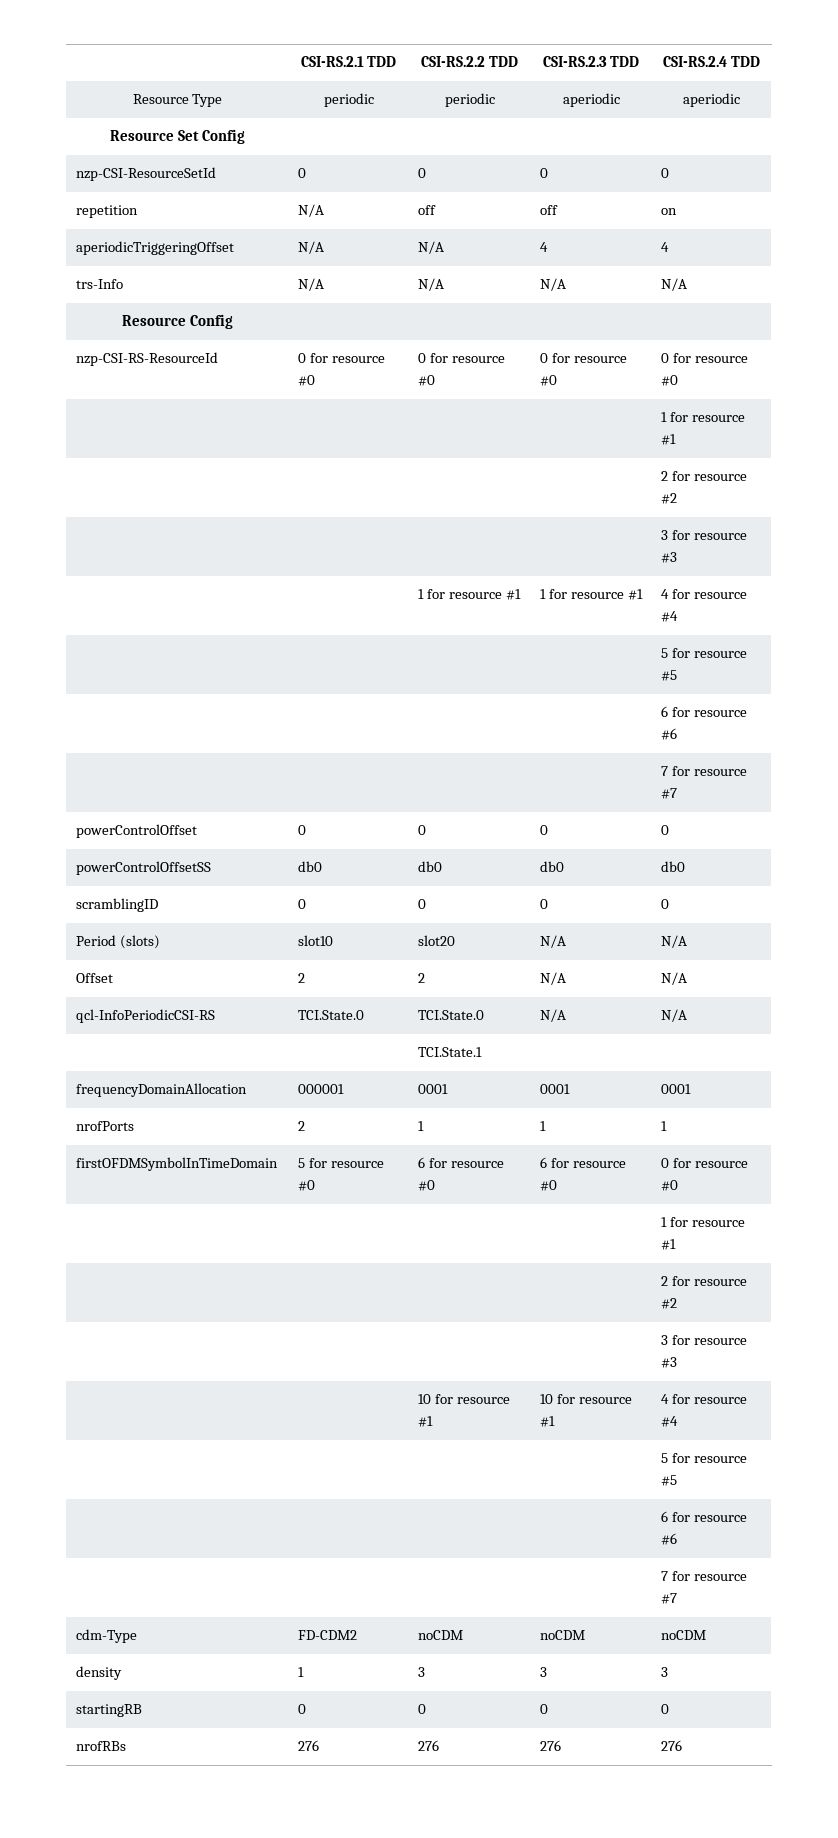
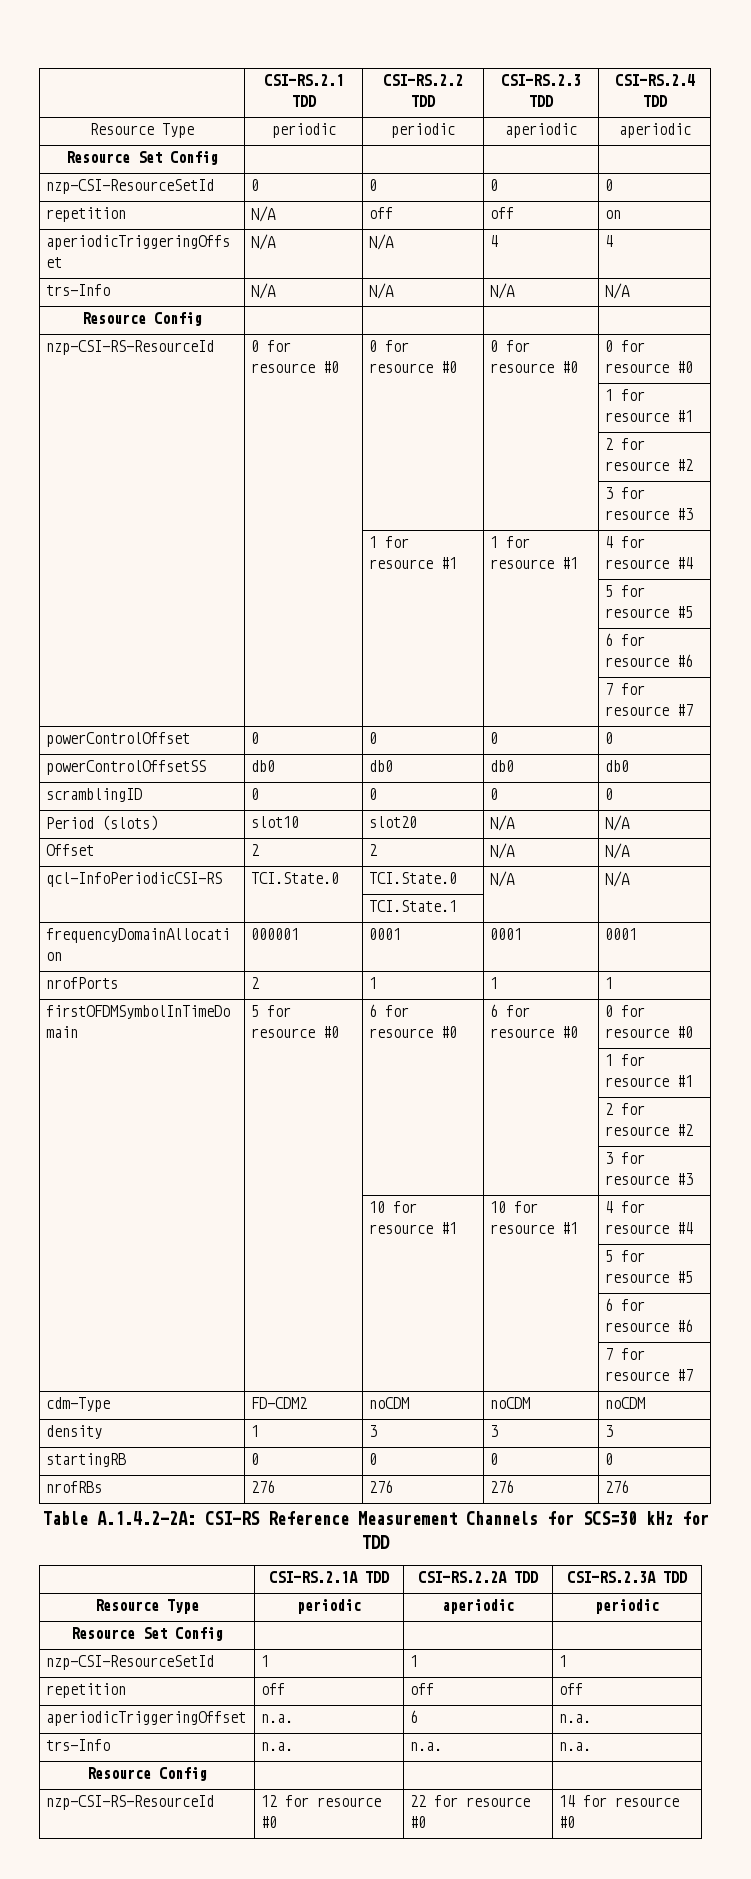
+ Table A.1.4.2-2A: CSI-RS Reference Measurement Channels for SCS=30 kHz for TDD
+ | CSI-RS.2.1A TDD | CSI-RS.2.2A TDD | CSI-RS.2.3A TDD
+ Resource Type | periodic | aperiodic | periodic
+ Resource Set Config | | |
+ nzp-CSI-ResourceSetId | 1 | 1 | 1
+ repetition | off | off | off
+ aperiodicTriggeringOffset | n.a. | 6 | n.a.
+ trs-Info | n.a. | n.a. | n.a.
+ Resource Config | | |
+ nzp-CSI-RS-ResourceId | 12 for resource #0 | 22 for resource #0 | 14 for resource #0

